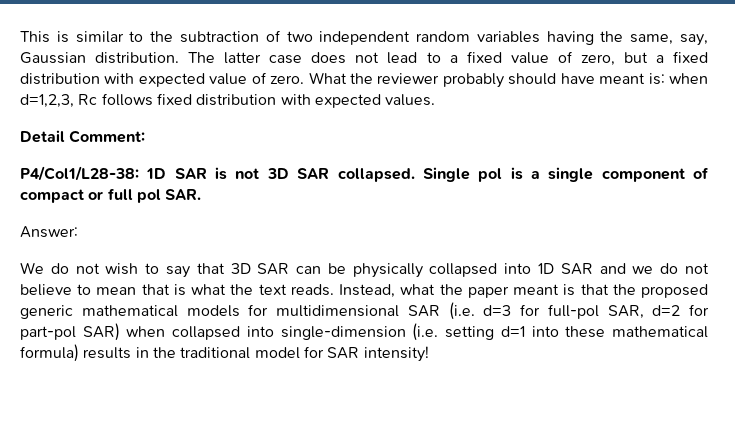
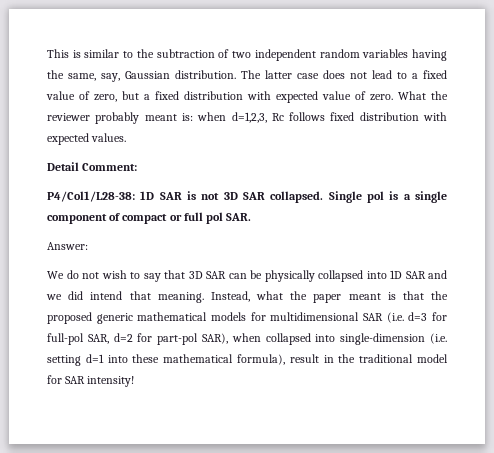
- What the reviewer probably should have meant is: when d=1,2,3, Rc follows fixed distribution with expected values.
+ What the reviewer probably meant is: when d=1,2,3, Rc follows fixed distribution with expected values.
- We do not wish to say that 3D SAR can be physically collapsed into 1D SAR and we do not believe to mean that is what the text reads.
+ We do not wish to say that 3D SAR can be physically collapsed into 1D SAR and we did intend that meaning.
- Instead, what the paper meant is that the proposed generic mathematical models for multidimensional SAR (i.e. d=3 for full-pol SAR, d=2 for part-pol SAR) when collapsed into single-dimension (i.e. setting d=1 into these mathematical formula) results in the traditional model for SAR intensity!
+ Instead, what the paper meant is that the proposed generic mathematical models for multidimensional SAR (i.e. d=3 for full-pol SAR, d=2 for part-pol SAR), when collapsed into single-dimension (i.e. setting d=1 into these mathematical formula), result in the traditional model for SAR intensity!

